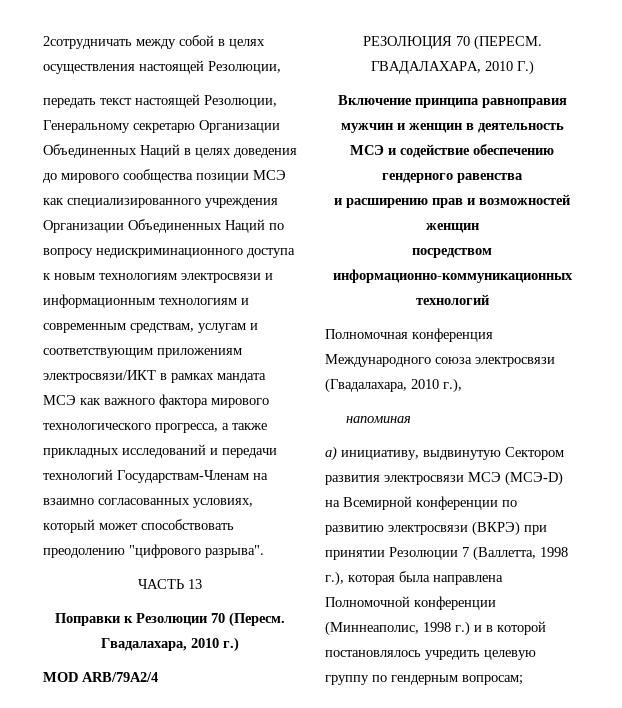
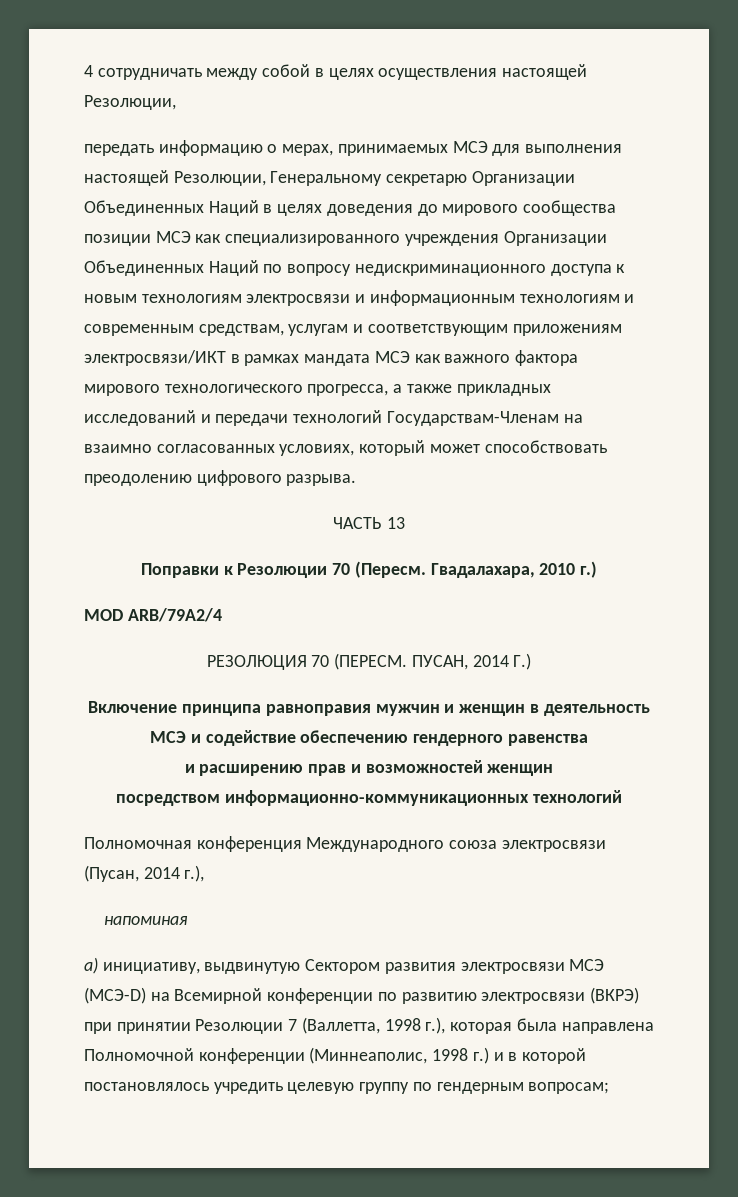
- 2сотрудничать между собой в целях осуществления настоящей Резолюции,
+ 4 сотрудничать между собой в целях осуществления настоящей Резолюции,
- передать текст настоящей Резолюции, Генеральному секретарю Организации Объединенных Наций в целях доведения до мирового сообщества позиции МСЭ как специализированного учреждения Организации Объединенных Наций по вопросу недискриминационного доступа к новым технологиям электросвязи и информационным технологиям и современным средствам, услугам и соответствующим приложениям электросвязи/ИКТ в рамках мандата МСЭ как важного фактора мирового технологического прогресса, а также прикладных исследований и передачи технологий Государствам-Членам на взаимно согласованных условиях, который может способствовать преодолению "цифрового разрыва".
+ передать информацию о мерах, принимаемых МСЭ для выполнения настоящей Резолюции, Генеральному секретарю Организации Объединенных Наций в целях доведения до мирового сообщества позиции МСЭ как специализированного учреждения Организации Объединенных Наций по вопросу недискриминационного доступа к новым технологиям электросвязи и информационным технологиям и современным средствам, услугам и соответствующим приложениям электросвязи/ИКТ в рамках мандата МСЭ как важного фактора мирового технологического прогресса, а также прикладных исследований и передачи технологий Государствам-Членам на взаимно согласованных условиях, который может способствовать преодолению цифрового разрыва.
- ГВАДАЛАХАРА, 2010 Г.)
+ ПУСАН, 2014 Г.)
- Полномочная конференция Международного союза электросвязи (Гвадалахара, 2010 г.),
+ Полномочная конференция Международного союза электросвязи (Пусан, 2014 г.),

